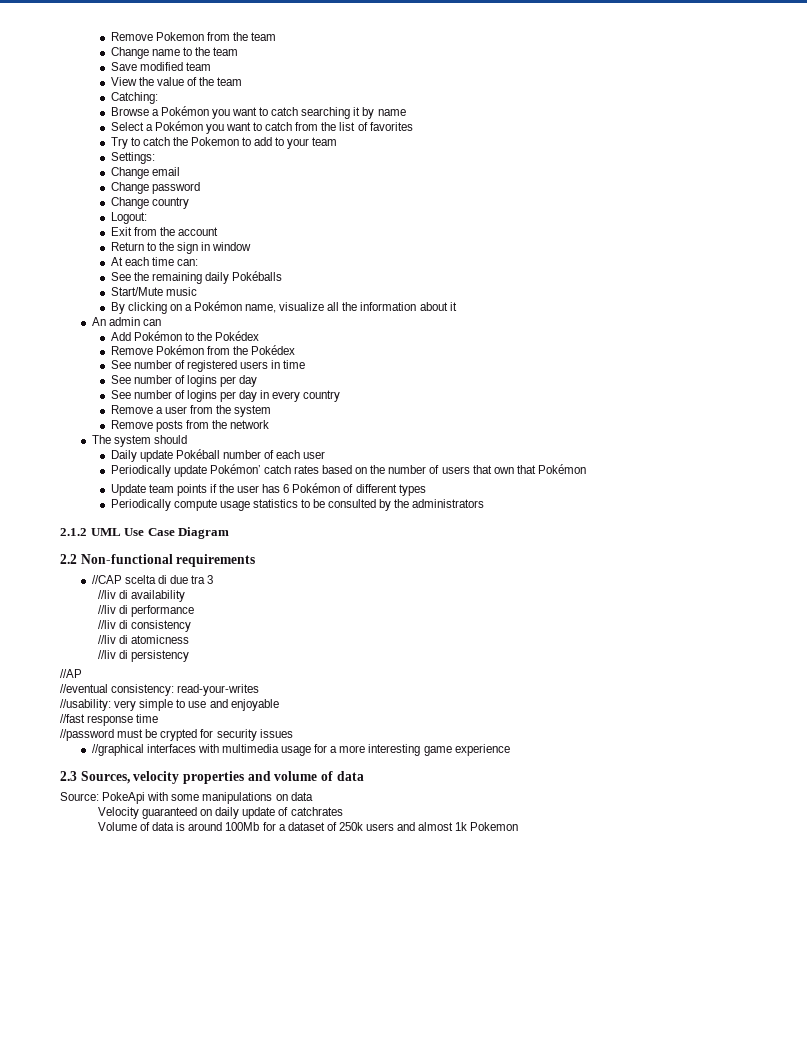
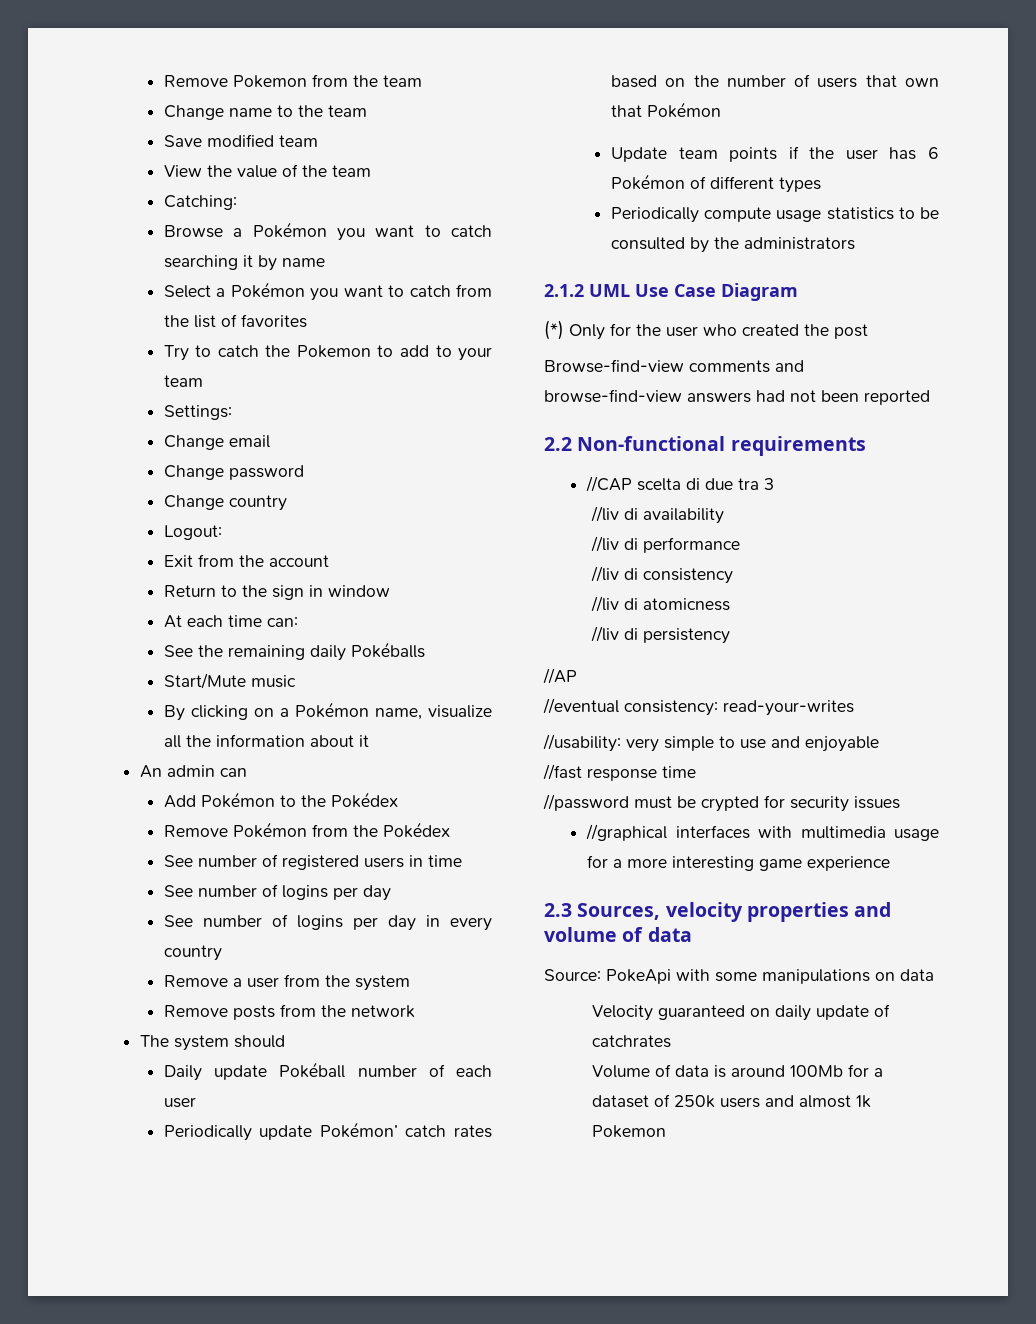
+ (*) Only for the user who created the post
+ Browse-find-view comments and browse-find-view answers had not been reported

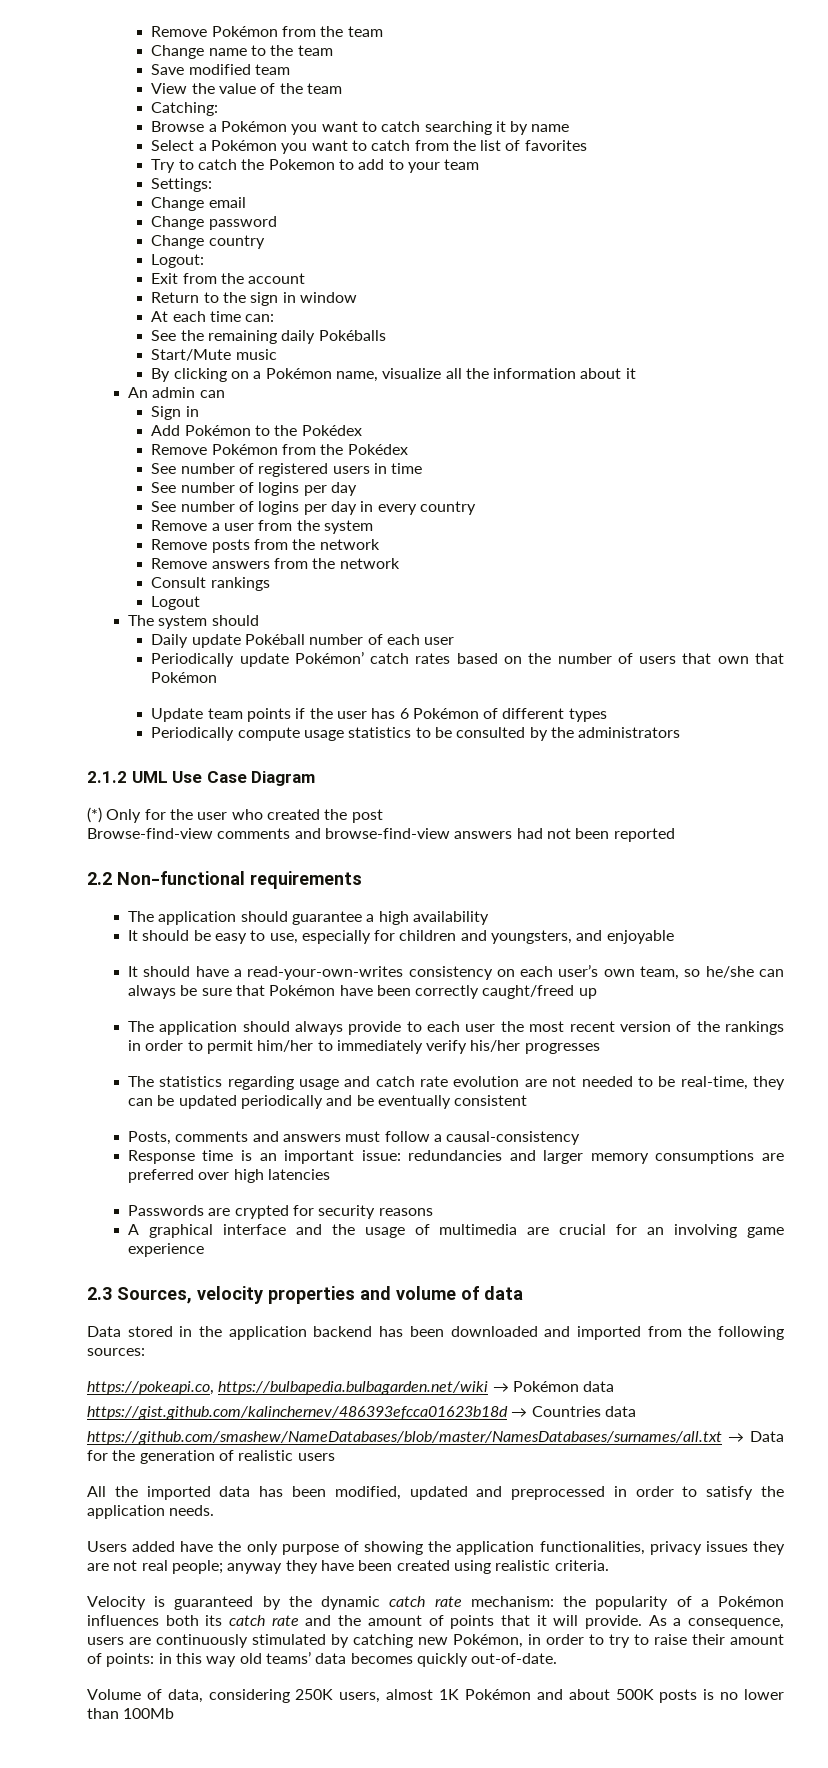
- Remove Pokemon from the team
+ Remove Pokémon from the team
+ Sign in
+ Remove answers from the network
+ Consult rankings
+ Logout
- //CAP scelta di due tra 3
- //liv di availability
- //liv di performance
- //liv di consistency
- //liv di atomicness
- //liv di persistency
- //AP
- //eventual consistency: read-your-writes
- //usability: very simple to use and enjoyable
- //fast response time
- //password must be crypted for security issues
- //graphical interfaces with multimedia usage for a more interesting game experience
+ The application should guarantee a high availability
+ It should be easy to use, especially for children and youngsters, and enjoyable
+ It should have a read-your-own-writes consistency on each user’s own team, so he/she can always be sure that Pokémon have been correctly caught/freed up
+ The application should always provide to each user the most recent version of the rankings in order to permit him/her to immediately verify his/her progresses
+ The statistics regarding usage and catch rate evolution are not needed to be real-time, they can be updated periodically and be eventually consistent
+ Posts, comments and answers must follow a causal-consistency
+ Response time is an important issue: redundancies and larger memory consumptions are preferred over high latencies
+ Passwords are crypted for security reasons
+ A graphical interface and the usage of multimedia are crucial for an involving game experience
- Source: PokeApi with some manipulations on data
- Velocity guaranteed on daily update of catchrates
- Volume of data is around 100Mb for a dataset of 250k users and almost 1k Pokemon
+ Data stored in the application backend has been downloaded and imported from the following sources:
+ https://pokeapi.co, https://bulbapedia.bulbagarden.net/wiki → Pokémon data
+ https://gist.github.com/kalinchernev/486393efcca01623b18d → Countries data
+ https://github.com/smashew/NameDatabases/blob/master/NamesDatabases/surnames/all.txt → Data for the generation of realistic users
+ All the imported data has been modified, updated and preprocessed in order to satisfy the application needs.
+ Users added have the only purpose of showing the application functionalities, privacy issues they are not real people; anyway they have been created using realistic criteria.
+ Velocity is guaranteed by the dynamic catch rate mechanism: the popularity of a Pokémon influences both its catch rate and the amount of points that it will provide. As a consequence, users are continuously stimulated by catching new Pokémon, in order to try to raise their amount of points: in this way old teams’ data becomes quickly out-of-date.
+ Volume of data, considering 250K users, almost 1K Pokémon and about 500K posts is no lower than 100Mb

